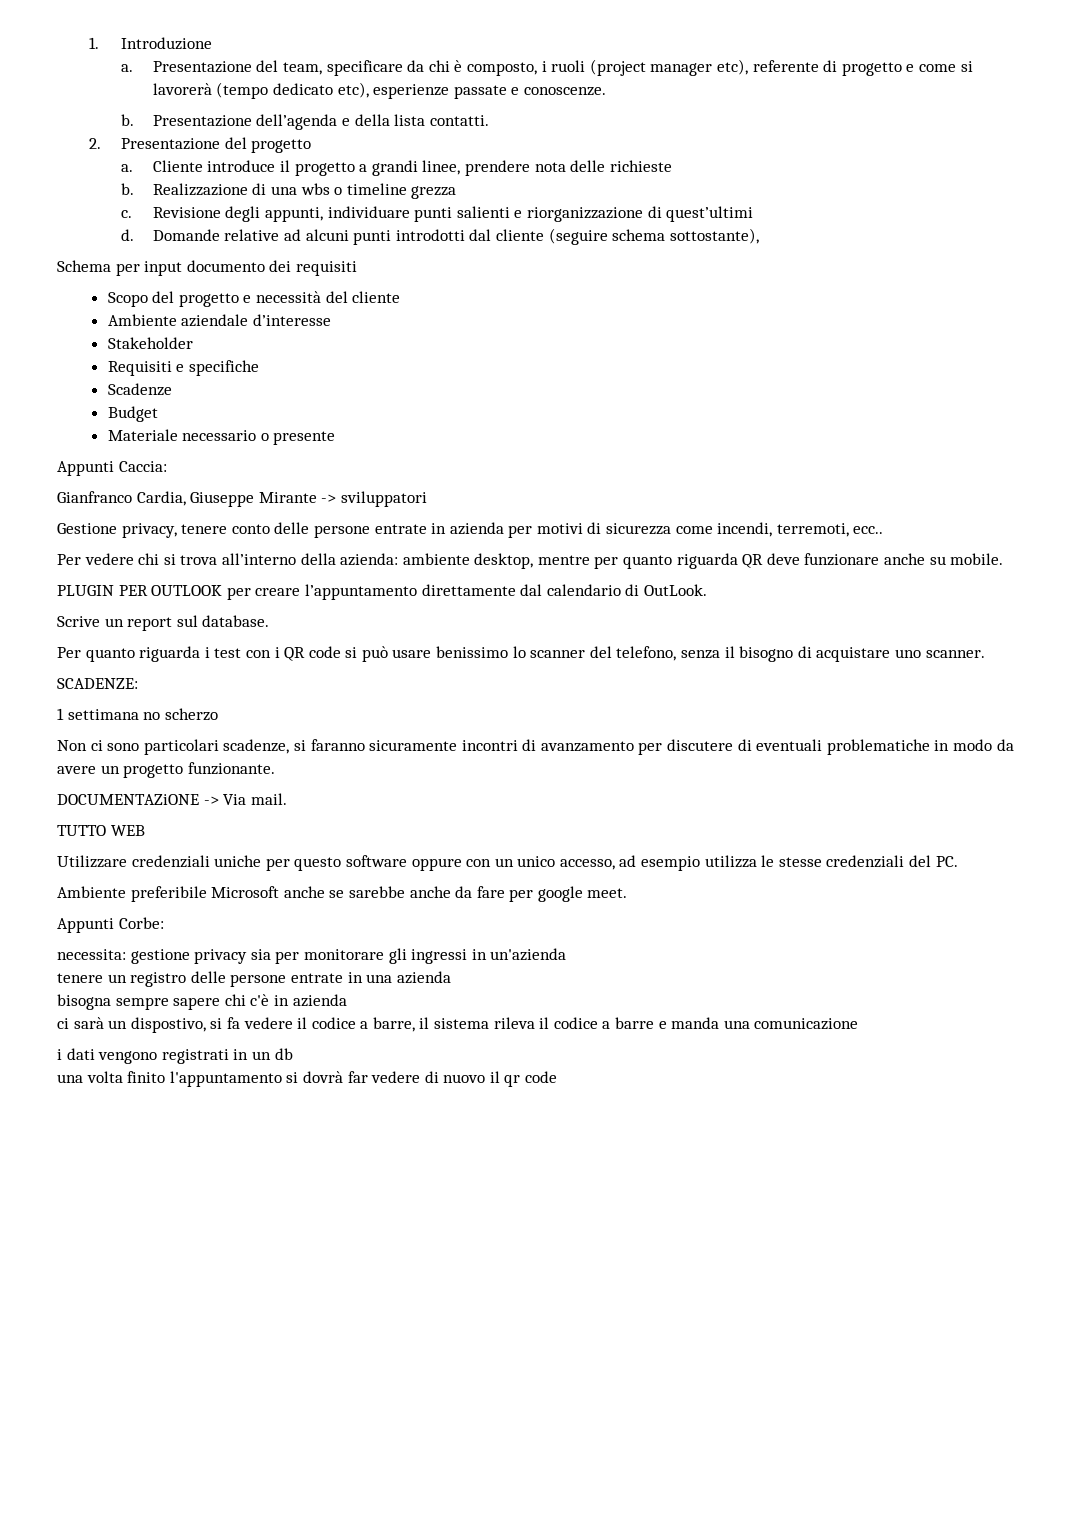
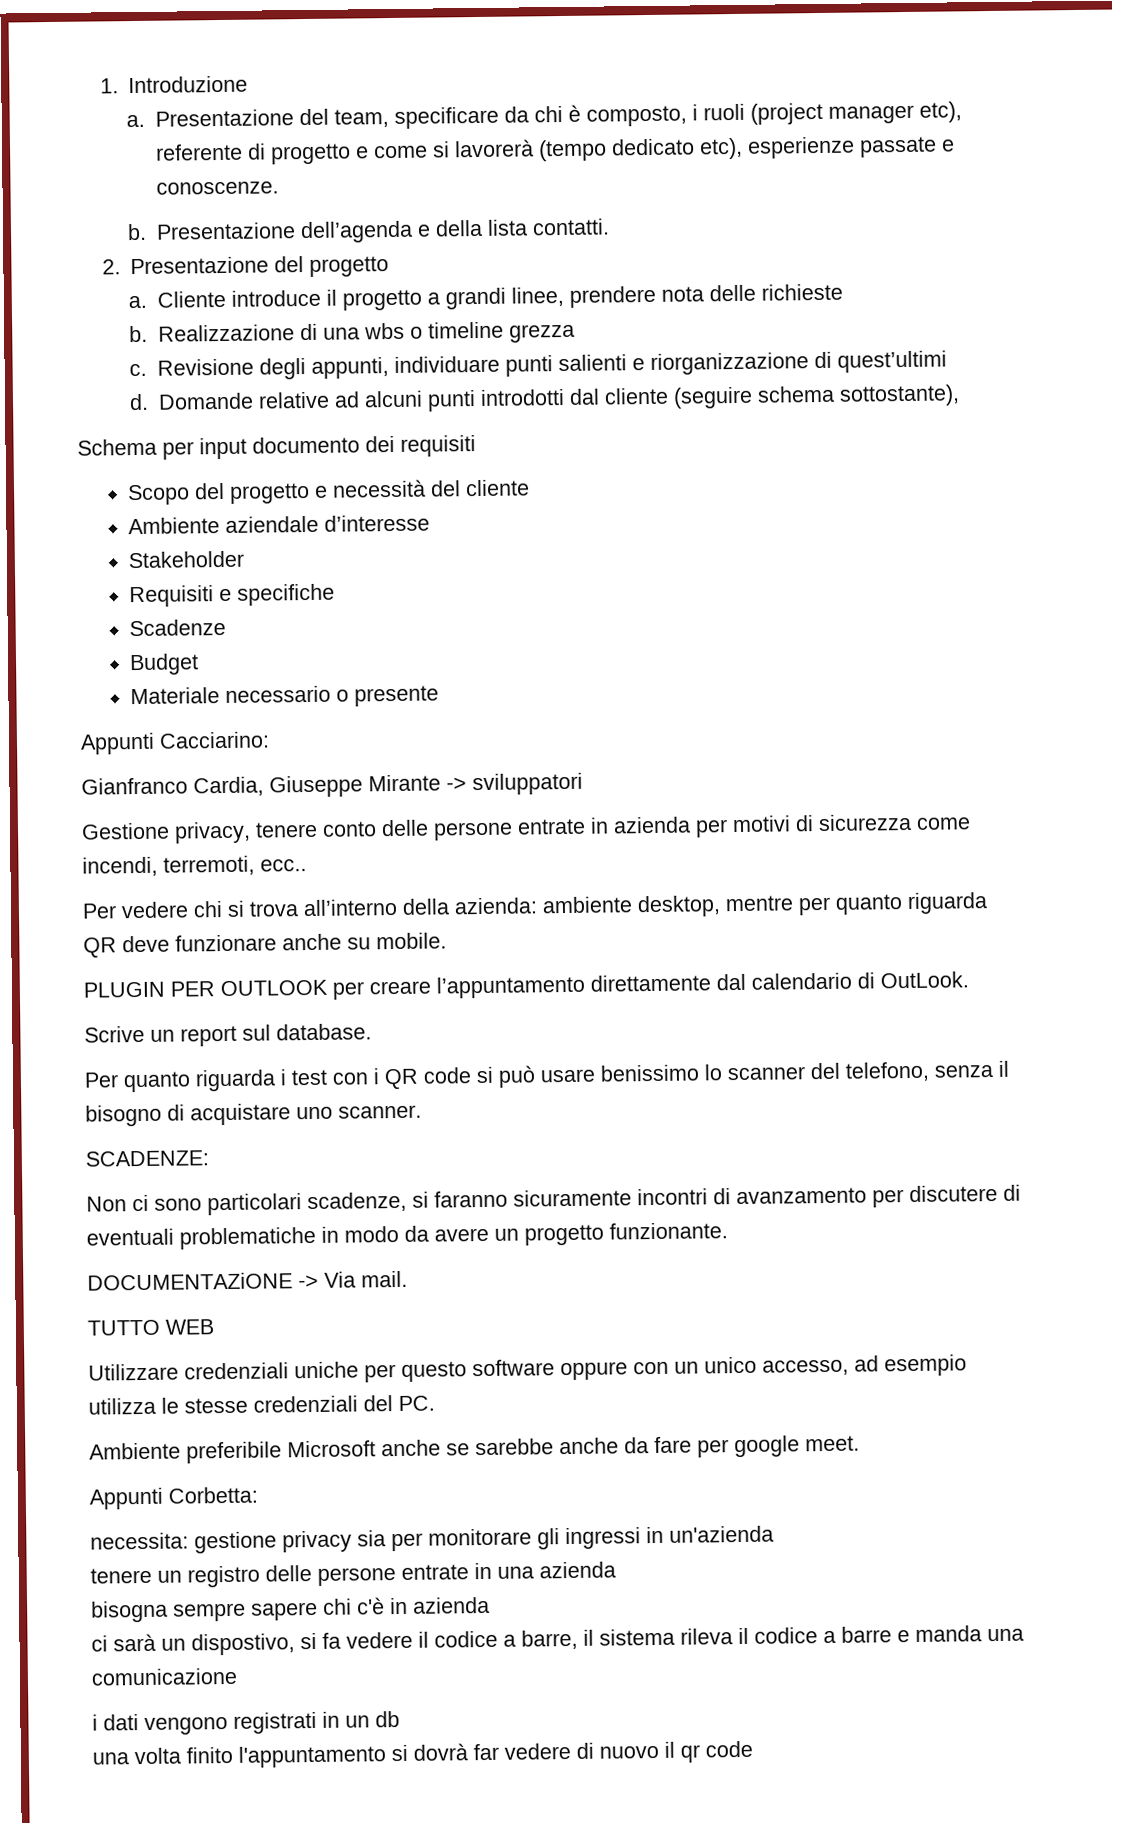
- Appunti Caccia:
+ Appunti Cacciarino:
- 1 settimana no scherzo
- Appunti Corbe:
+ Appunti Corbetta:

